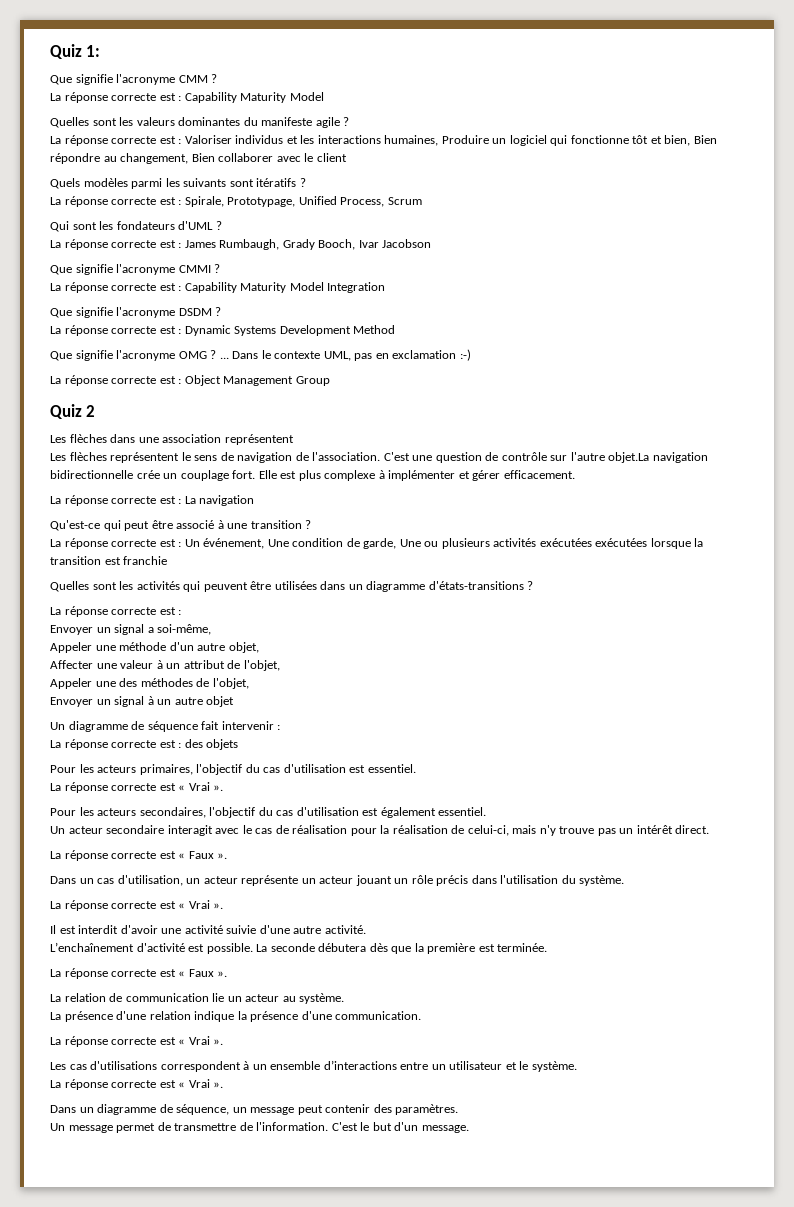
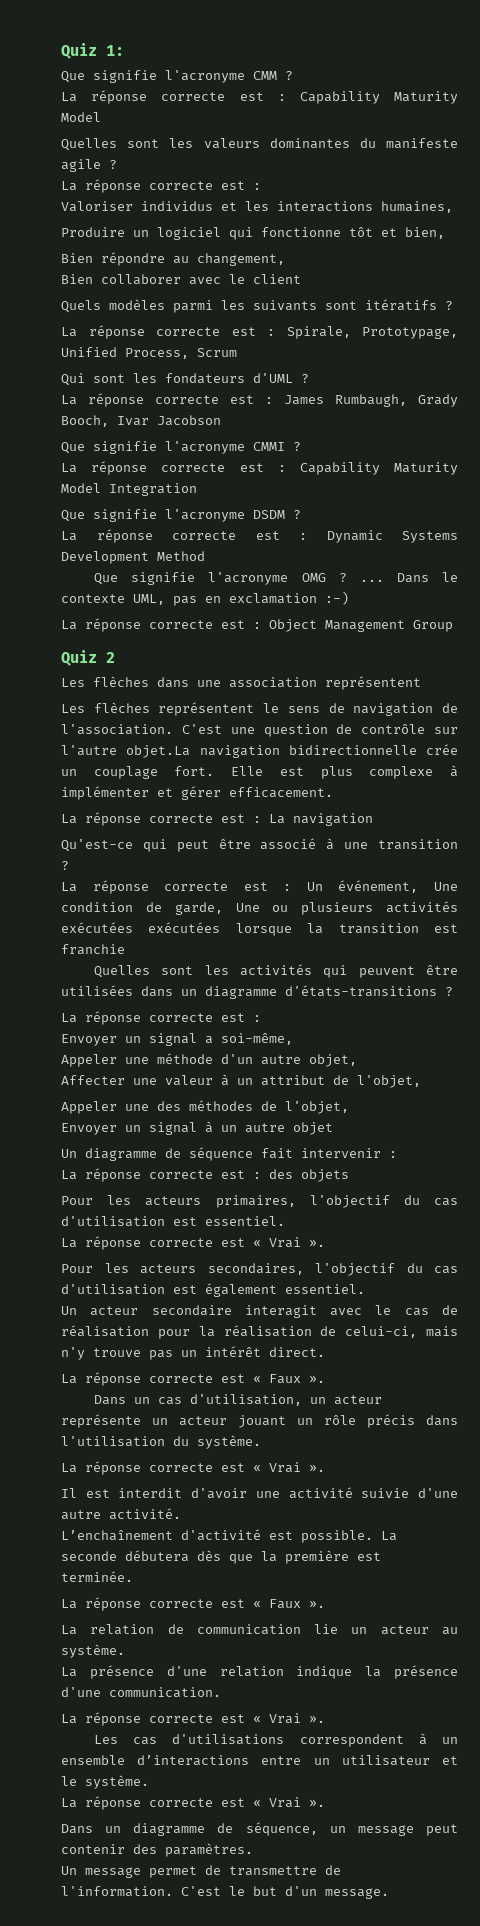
  Quelles sont les valeurs dominantes du manifeste agile ?
- La réponse correcte est : Valoriser individus et les interactions humaines, Produire un logiciel qui fonctionne tôt et bien, Bien répondre au changement, Bien collaborer avec le client
+ La réponse correcte est :
+ Valoriser individus et les interactions humaines,
+ Produire un logiciel qui fonctionne tôt et bien,
+ Bien répondre au changement,
+ Bien collaborer avec le client

